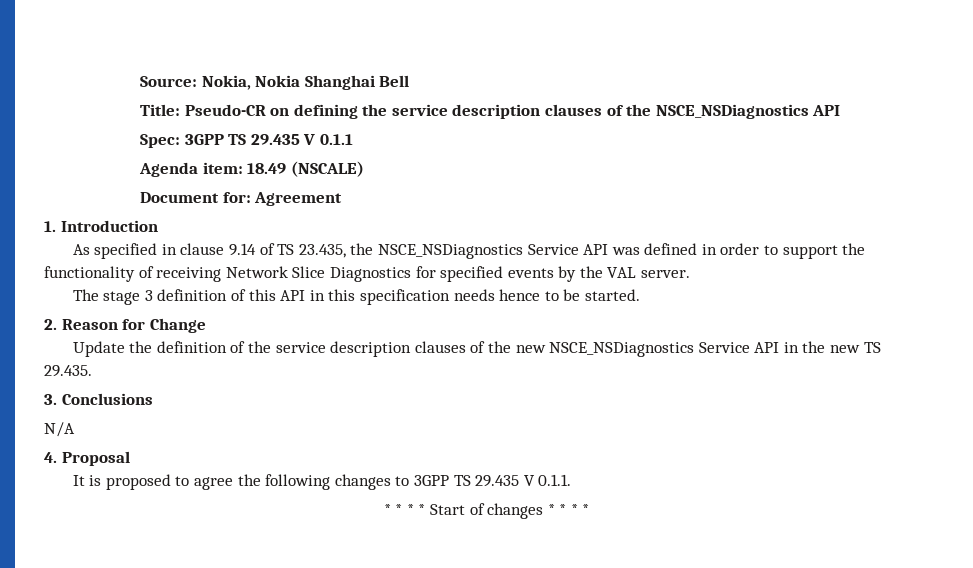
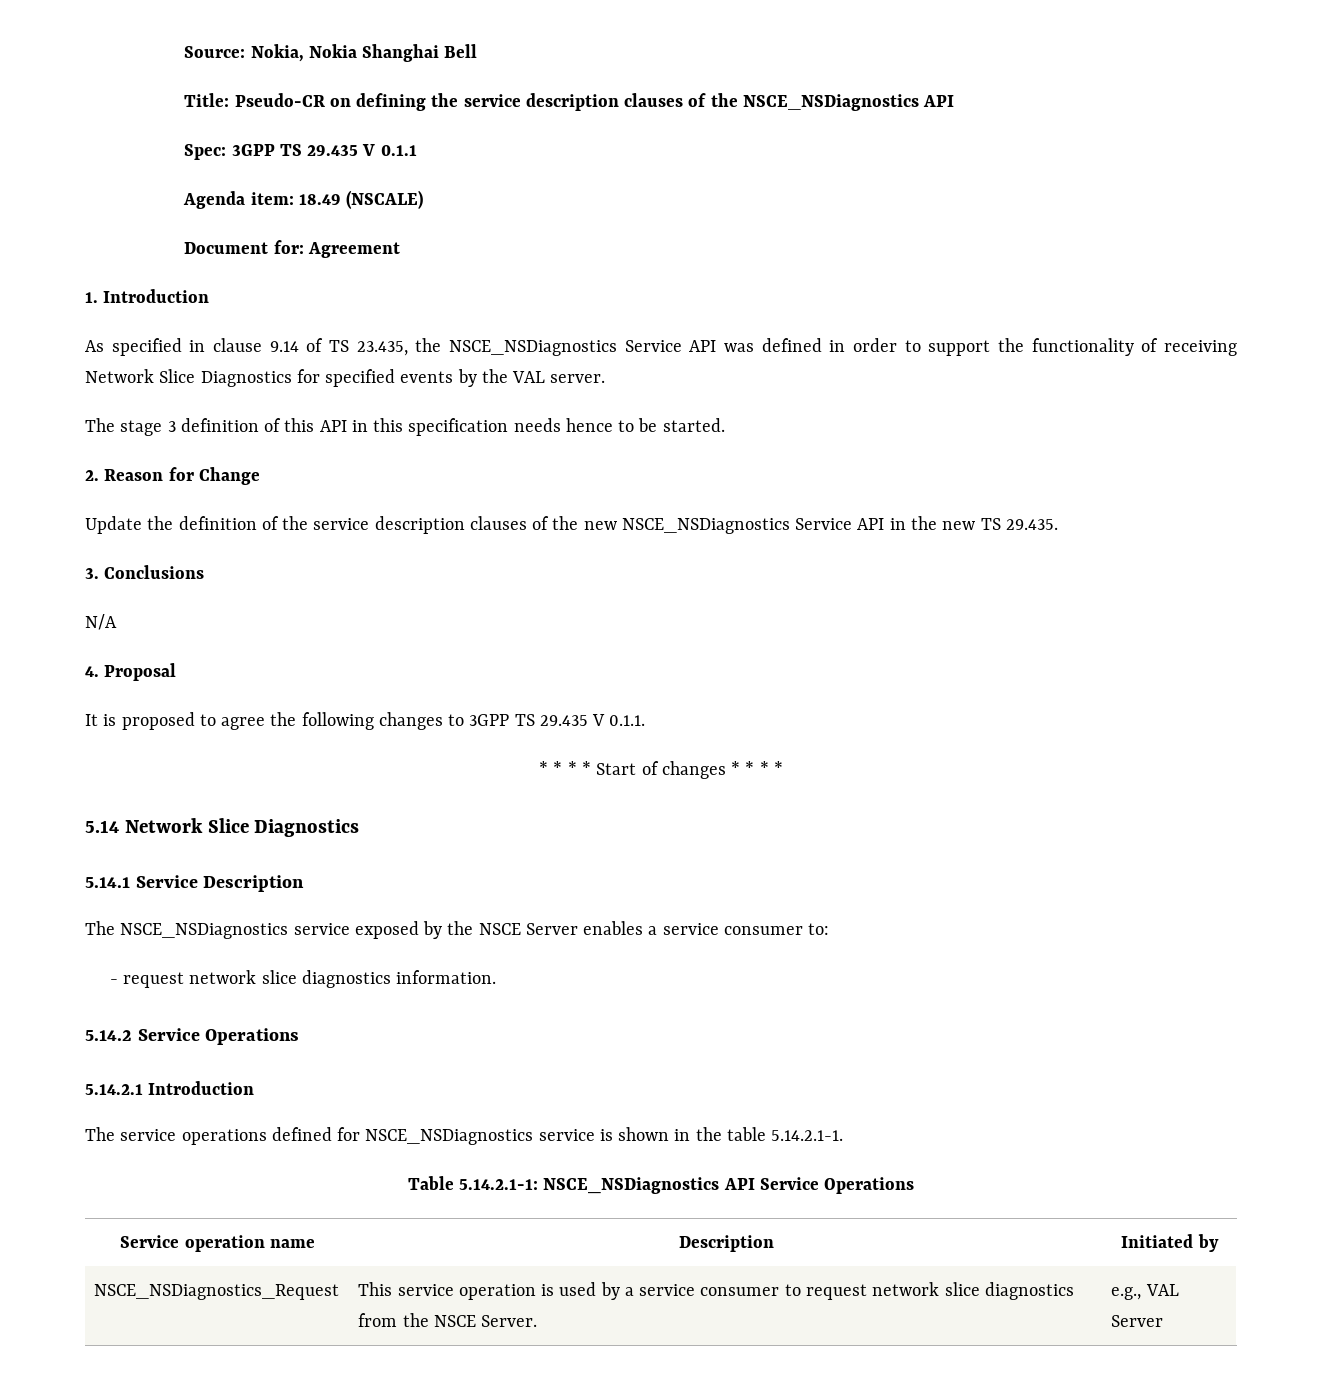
+ 5.14 Network Slice Diagnostics
+ 5.14.1 Service Description
+ The NSCE_NSDiagnostics service exposed by the NSCE Server enables a service consumer to:
+ - request network slice diagnostics information.
+ 5.14.2 Service Operations
+ 5.14.2.1 Introduction
+ The service operations defined for NSCE_NSDiagnostics service is shown in the table 5.14.2.1-1.
+ Table 5.14.2.1-1: NSCE_NSDiagnostics API Service Operations
+ Service operation name | Description | Initiated by
+ NSCE_NSDiagnostics_Request | This service operation is used by a service consumer to request network slice diagnostics from the NSCE Server. | e.g., VAL Server

